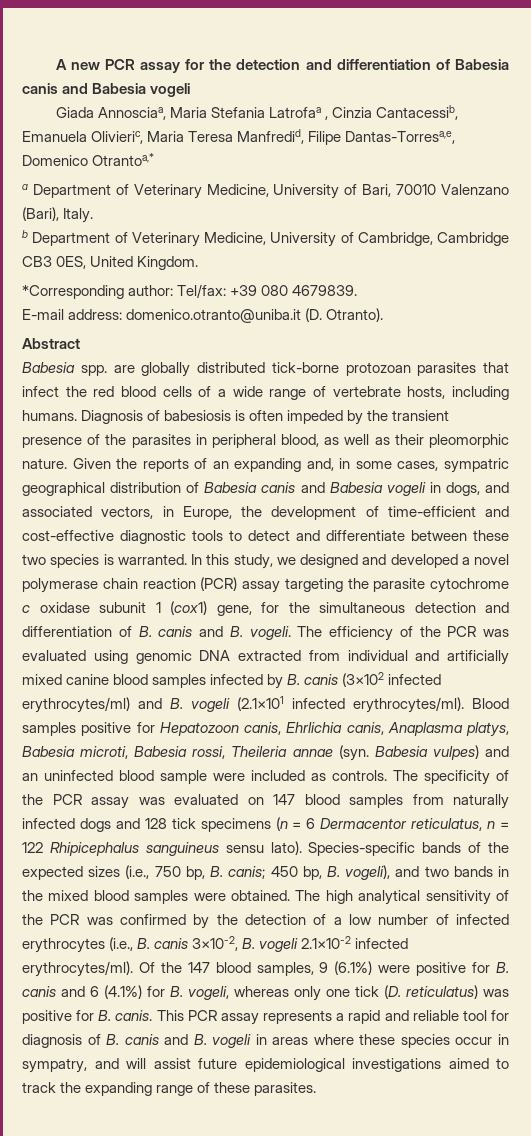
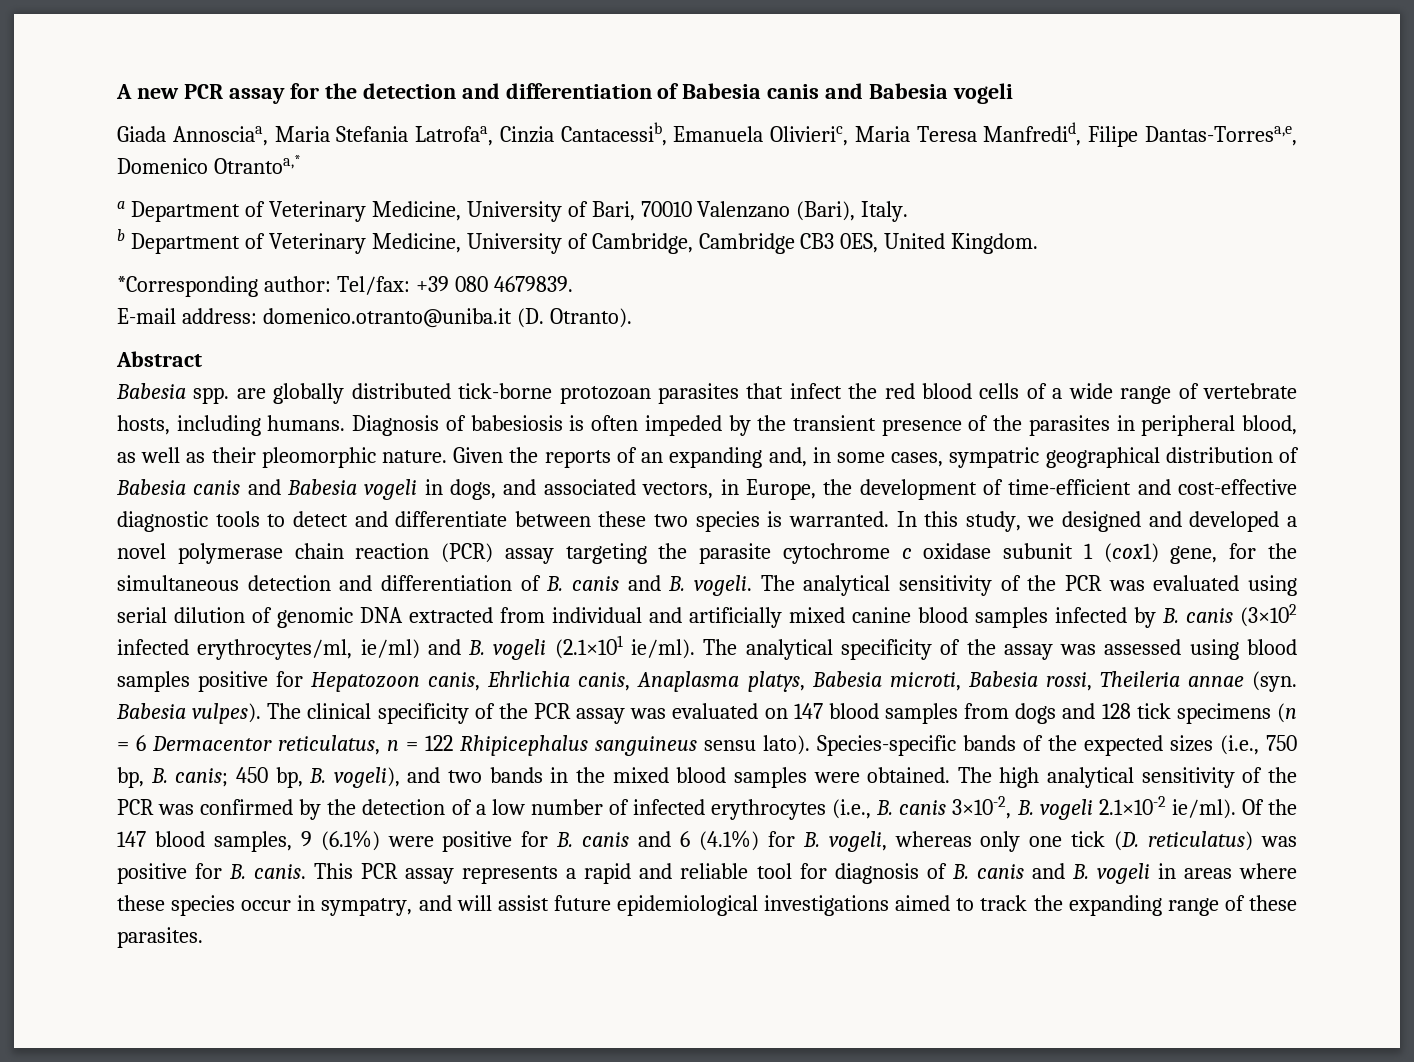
- Giada Annosciaa, Maria Stefania Latrofaa , Cinzia Cantacessib, Emanuela Olivieric, Maria Teresa Manfredid, Filipe Dantas-Torresa,e, Domenico Otrantoa,*
+ Giada Annosciaa, Maria Stefania Latrofaa, Cinzia Cantacessib, Emanuela Olivieric, Maria Teresa Manfredid, Filipe Dantas-Torresa,e, Domenico Otrantoa,*
- The efficiency of the PCR was evaluated using genomic DNA extracted from individual and artificially mixed canine blood samples infected by B. canis (3×102 infected erythrocytes/ml) and B. vogeli (2.1×101 infected erythrocytes/ml). Blood samples positive for Hepatozoon canis, Ehrlichia canis, Anaplasma platys, Babesia microti, Babesia rossi, Theileria annae (syn.
+ The analytical sensitivity of the PCR was evaluated using serial dilution of genomic DNA extracted from individual and artificially mixed canine blood samples infected by B. canis (3×102 infected erythrocytes/ml, ie/ml) and B. vogeli (2.1×101 ie/ml). The analytical specificity of the assay was assessed using blood samples positive for Hepatozoon canis, Ehrlichia canis, Anaplasma platys, Babesia microti, Babesia rossi, Theileria annae (syn.
- Babesia vulpes) and an uninfected blood sample were included as controls. The specificity of the PCR assay was evaluated on 147 blood samples from naturally infected dogs and 128 tick specimens (n = 6 Dermacentor reticulatus, n = 122 Rhipicephalus sanguineus sensu lato).
+ Babesia vulpes). The clinical specificity of the PCR assay was evaluated on 147 blood samples from dogs and 128 tick specimens (n = 6 Dermacentor reticulatus, n = 122 Rhipicephalus sanguineus sensu lato).
- The high analytical sensitivity of the PCR was confirmed by the detection of a low number of infected erythrocytes (i.e., B. canis 3×10-2, B. vogeli 2.1×10-2 infected erythrocytes/ml).
+ The high analytical sensitivity of the PCR was confirmed by the detection of a low number of infected erythrocytes (i.e., B. canis 3×10-2, B. vogeli 2.1×10-2 ie/ml).

